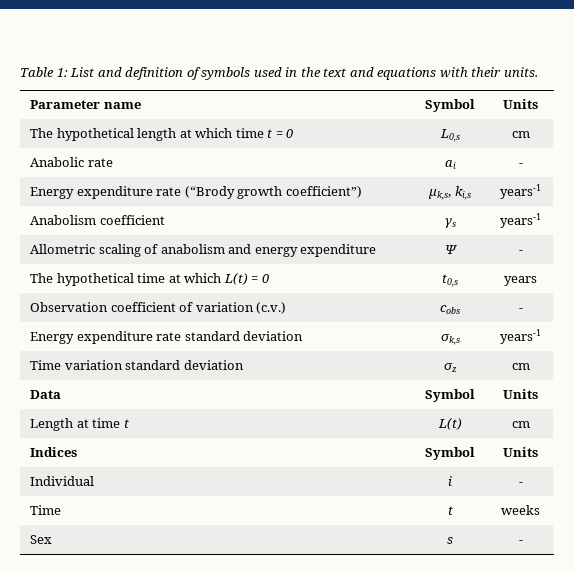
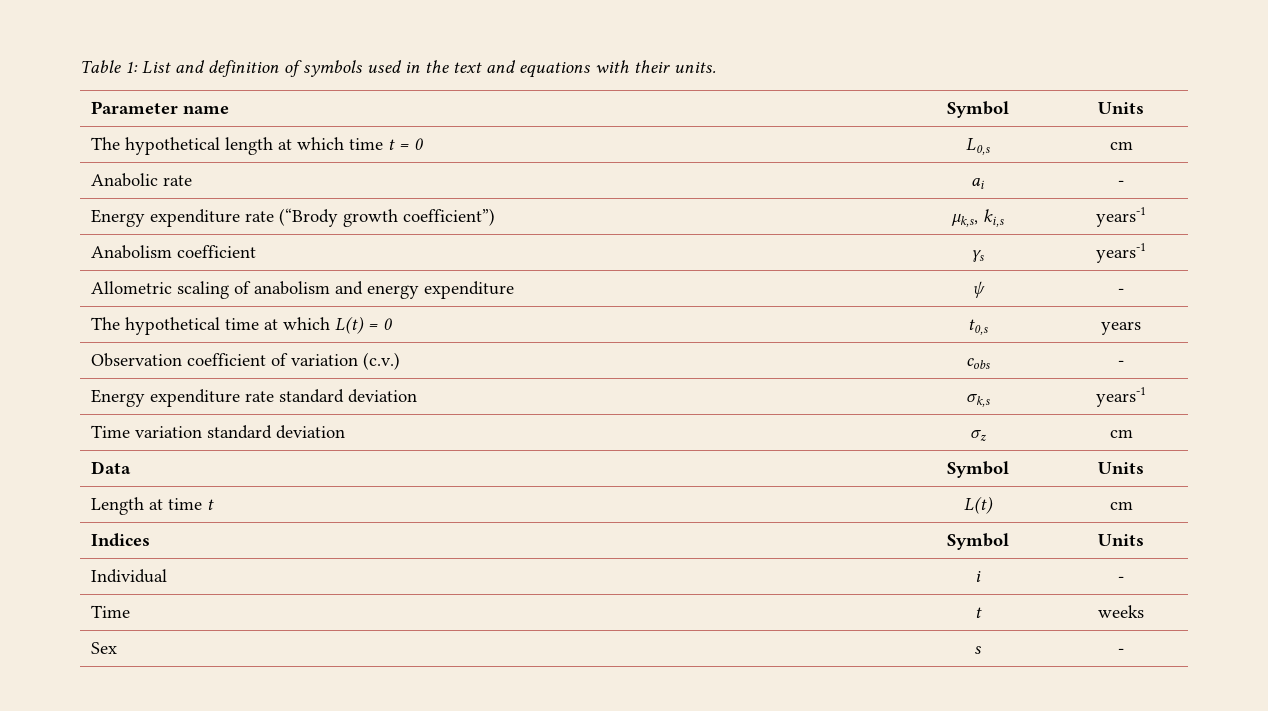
- Allometric scaling of anabolism and energy expenditure | Ψ | -
+ Allometric scaling of anabolism and energy expenditure | ψ | -

